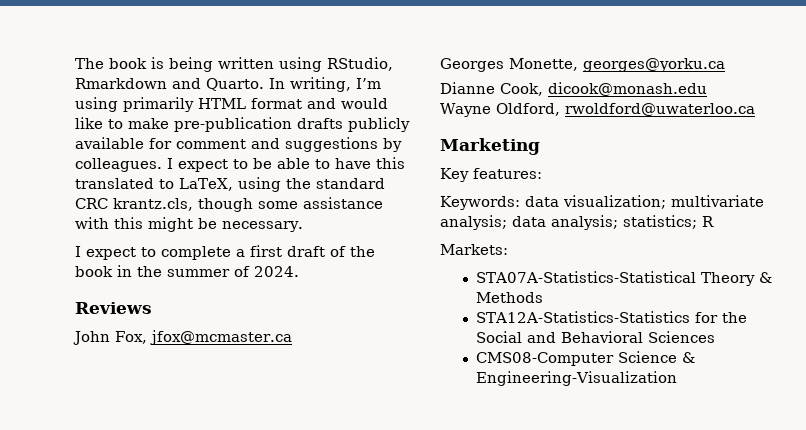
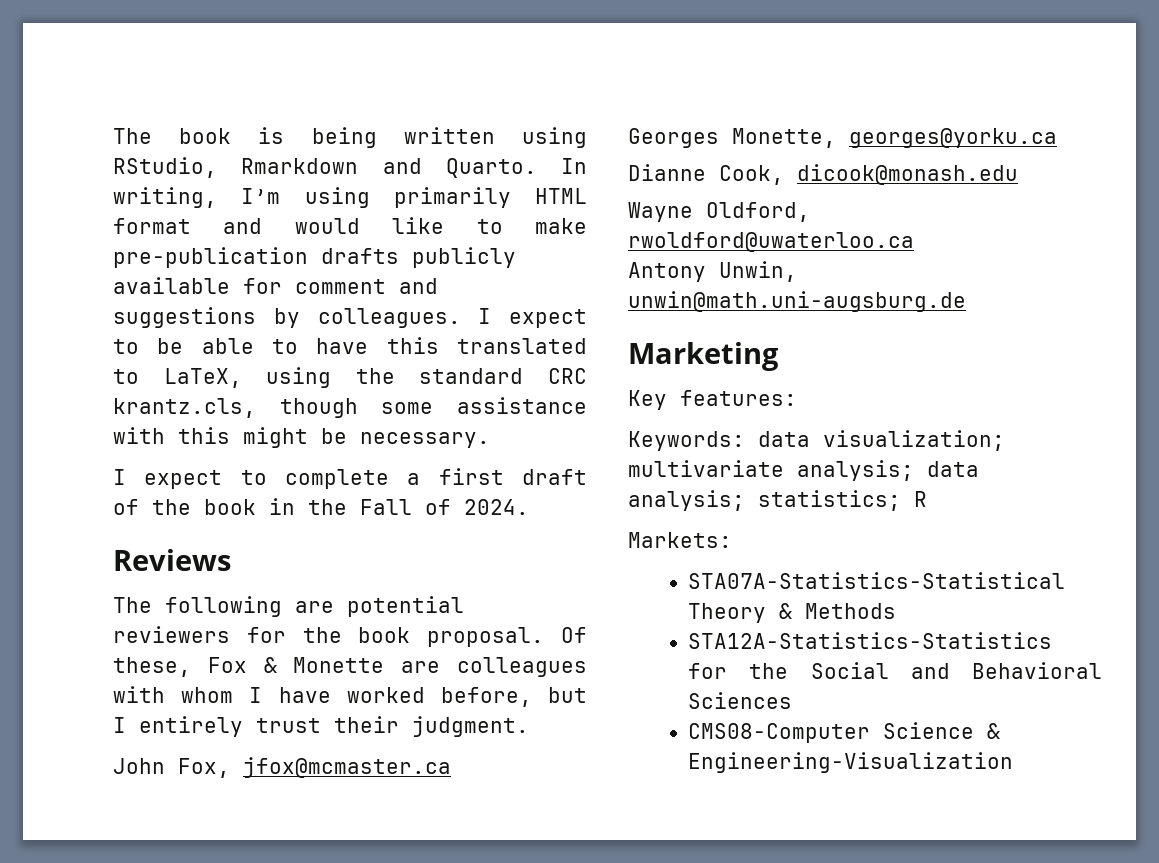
- I expect to complete a first draft of the book in the summer of 2024.
+ I expect to complete a first draft of the book in the Fall of 2024.
+ The following are potential reviewers for the book proposal. Of these, Fox & Monette are colleagues with whom I have worked before, but I entirely trust their judgment.
+ Antony Unwin, unwin@math.uni-augsburg.de

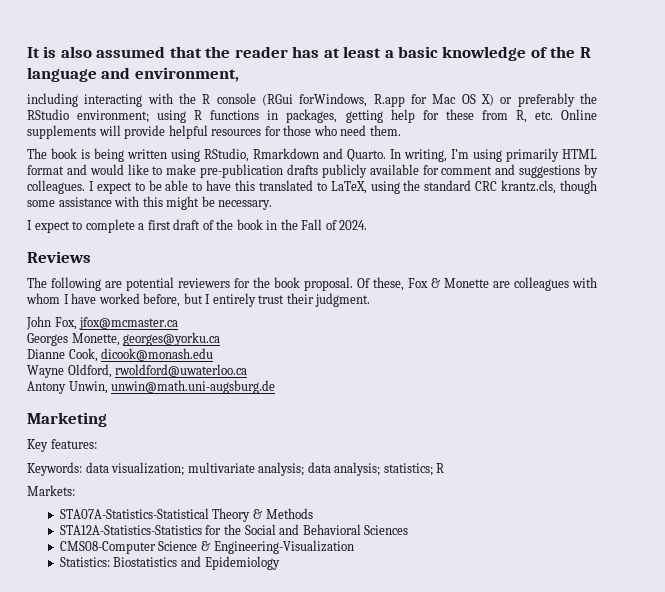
+ It is also assumed that the reader has at least a basic knowledge of the R language and environment,
+ including interacting with the R console (RGui forWindows, R.app for Mac OS X) or preferably the RStudio environment; using R functions in packages, getting help for these from R, etc. Online supplements will provide helpful resources for those who need them.
+ Statistics: Biostatistics and Epidemiology

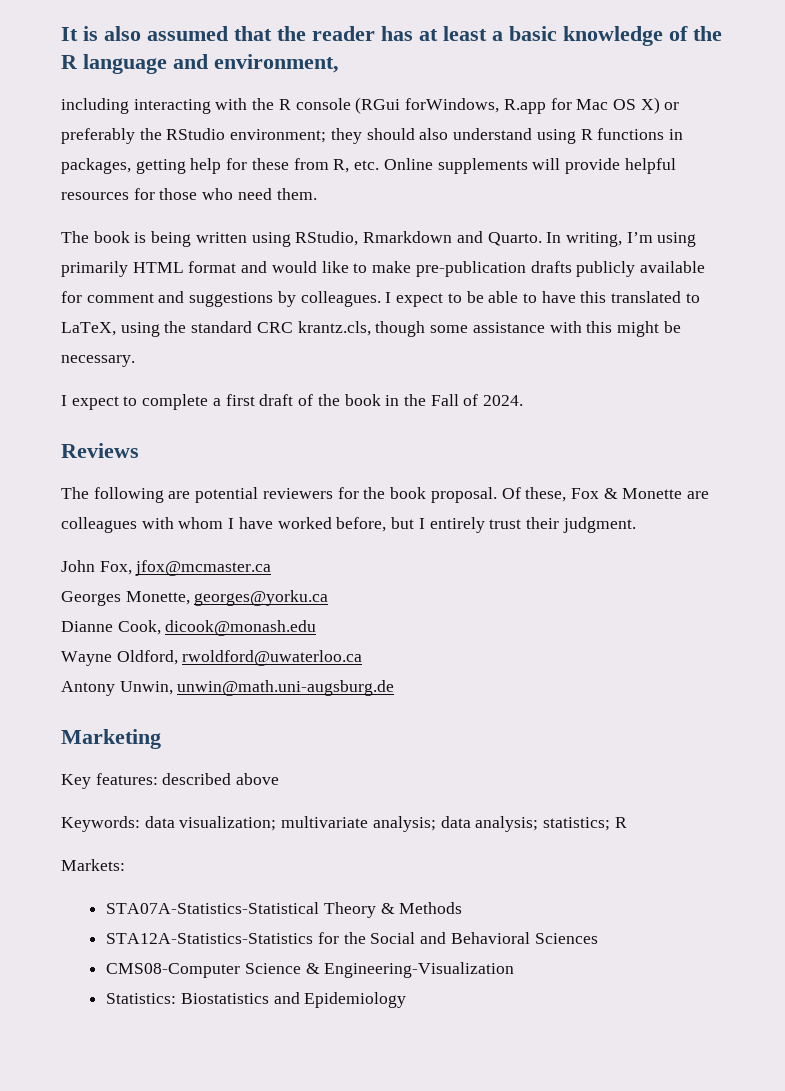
- including interacting with the R console (RGui forWindows, R.app for Mac OS X) or preferably the RStudio environment; using R functions in packages, getting help for these from R, etc. Online supplements will provide helpful resources for those who need them.
+ including interacting with the R console (RGui forWindows, R.app for Mac OS X) or preferably the RStudio environment; they should also understand using R functions in packages, getting help for these from R, etc. Online supplements will provide helpful resources for those who need them.
- Key features:
+ Key features: described above

